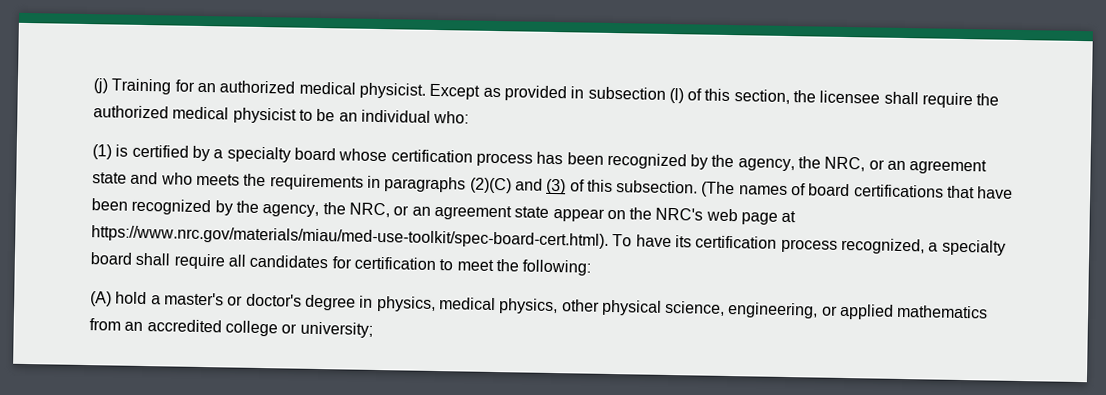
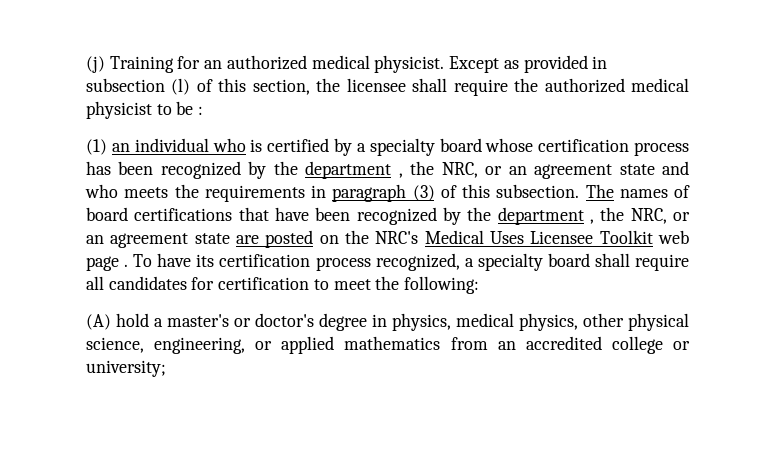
- Except as provided in subsection (l) of this section, the licensee shall require the authorized medical physicist to be an individual who:
- (1) is certified by a specialty board whose certification process has been recognized by the agency, the NRC, or an agreement state and who meets the requirements in paragraphs (2)(C) and (3) of this subsection.
+ Except as provided in subsection (l) of this section, the licensee shall require the authorized medical physicist to be :
+ (1) an individual who is certified by a specialty board whose certification process has been recognized by the department , the NRC, or an agreement state and who meets the requirements in paragraph (3) of this subsection.
- (The names of board certifications that have been recognized by the agency, the NRC, or an agreement state appear on the NRC's web page at https://www.nrc.gov/materials/miau/med-use-toolkit/spec-board-cert.html). To have its certification process recognized, a specialty board shall require all candidates for certification to meet the following:
+ The names of board certifications that have been recognized by the department , the NRC, or an agreement state are posted on the NRC's Medical Uses Licensee Toolkit web page . To have its certification process recognized, a specialty board shall require all candidates for certification to meet the following:

